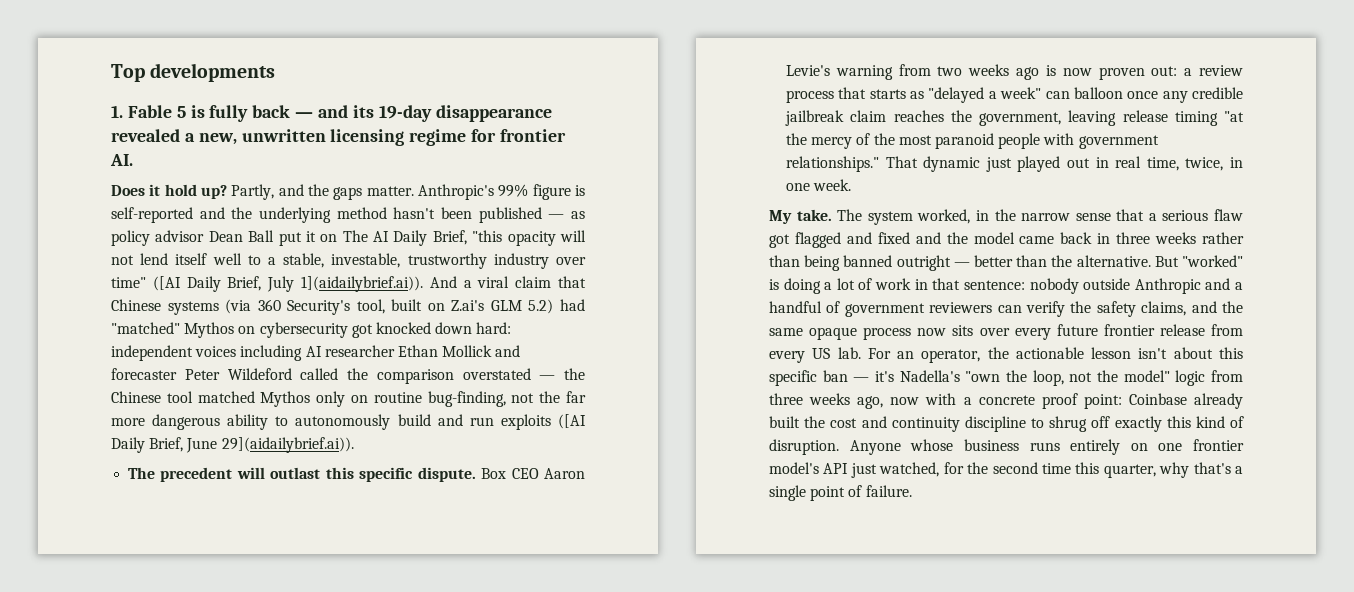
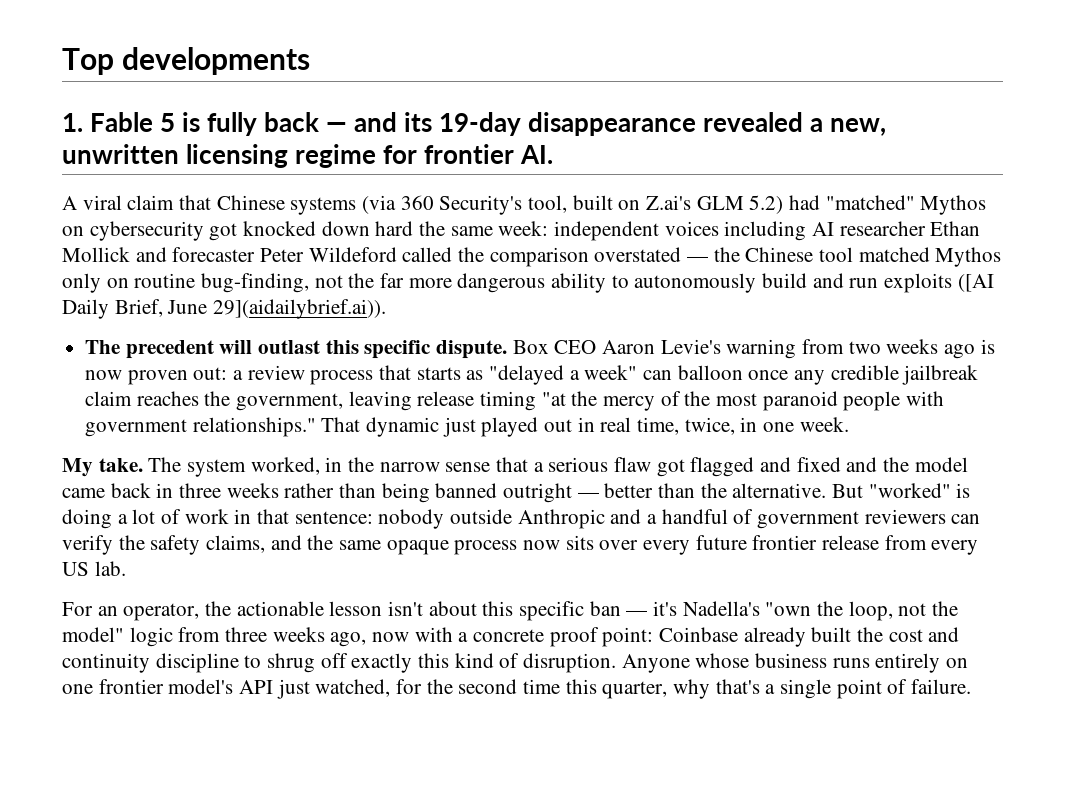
- Does it hold up? Partly, and the gaps matter. Anthropic's 99% figure is self-reported and the underlying method hasn't been published — as policy advisor Dean Ball put it on The AI Daily Brief, "this opacity will not lend itself well to a stable, investable, trustworthy industry over time" ([AI Daily Brief, July 1](aidailybrief.ai)). And a viral claim that Chinese systems (via 360 Security's tool, built on Z.ai's GLM 5.2) had "matched" Mythos on cybersecurity got knocked down hard:
+ A viral claim that Chinese systems (via 360 Security's tool, built on Z.ai's GLM 5.2) had "matched" Mythos on cybersecurity got knocked down hard the same week:
- nobody outside Anthropic and a handful of government reviewers can verify the safety claims, and the same opaque process now sits over every future frontier release from every US lab. For an operator, the actionable lesson isn't about this specific ban — it's Nadella's "own the loop, not the model" logic from three weeks ago, now with a concrete proof point:
+ nobody outside Anthropic and a handful of government reviewers can verify the safety claims, and the same opaque process now sits over every future frontier release from every US lab.
+ For an operator, the actionable lesson isn't about this specific ban — it's Nadella's "own the loop, not the model" logic from three weeks ago, now with a concrete proof point:

